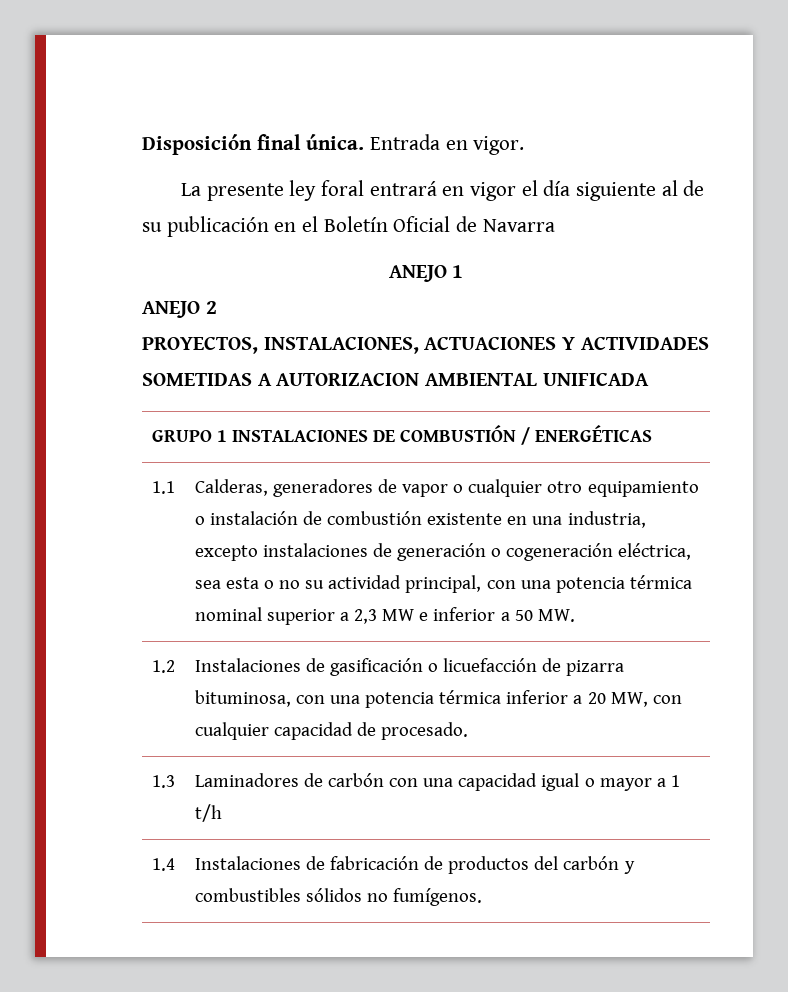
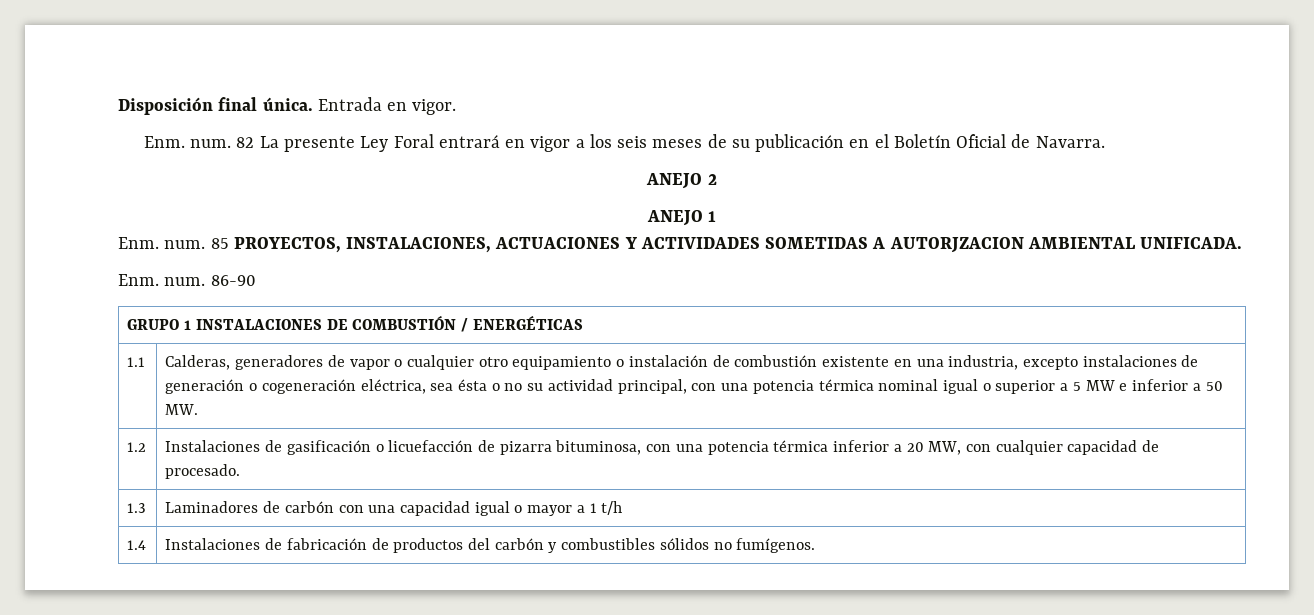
- La presente ley foral entrará en vigor el día siguiente al de su publicación en el Boletín Oficial de Navarra
+ Enm. num. 82 La presente Ley Foral entrará en vigor a los seis meses de su publicación en el Boletín Oficial de Navarra.
+ ANEJO 2
- ANEJO 2
- PROYECTOS, INSTALACIONES, ACTUACIONES Y ACTIVIDADES SOMETIDAS A AUTORIZACION AMBIENTAL UNIFICADA
+ Enm. num. 85 PROYECTOS, INSTALACIONES, ACTUACIONES Y ACTIVIDADES SOMETIDAS A AUTORJZACION AMBIENTAL UNIFICADA.
+ Enm. num. 86-90
- Calderas, generadores de vapor o cualquier otro equipamiento o instalación de combustión existente en una industria, excepto instalaciones de generación o cogeneración eléctrica, sea esta o no su actividad principal, con una potencia térmica nominal superior a 2,3 MW e inferior a 50 MW.
+ Calderas, generadores de vapor o cualquier otro equipamiento o instalación de combustión existente en una industria, excepto instalaciones de generación o cogeneración eléctrica, sea ésta o no su actividad principal, con una potencia térmica nominal igual o superior a 5 MW e inferior a 50 MW.

